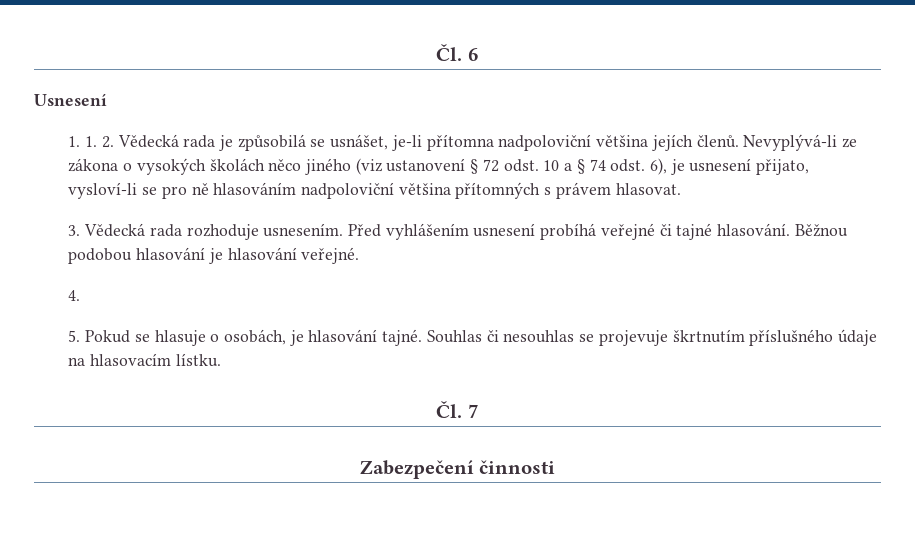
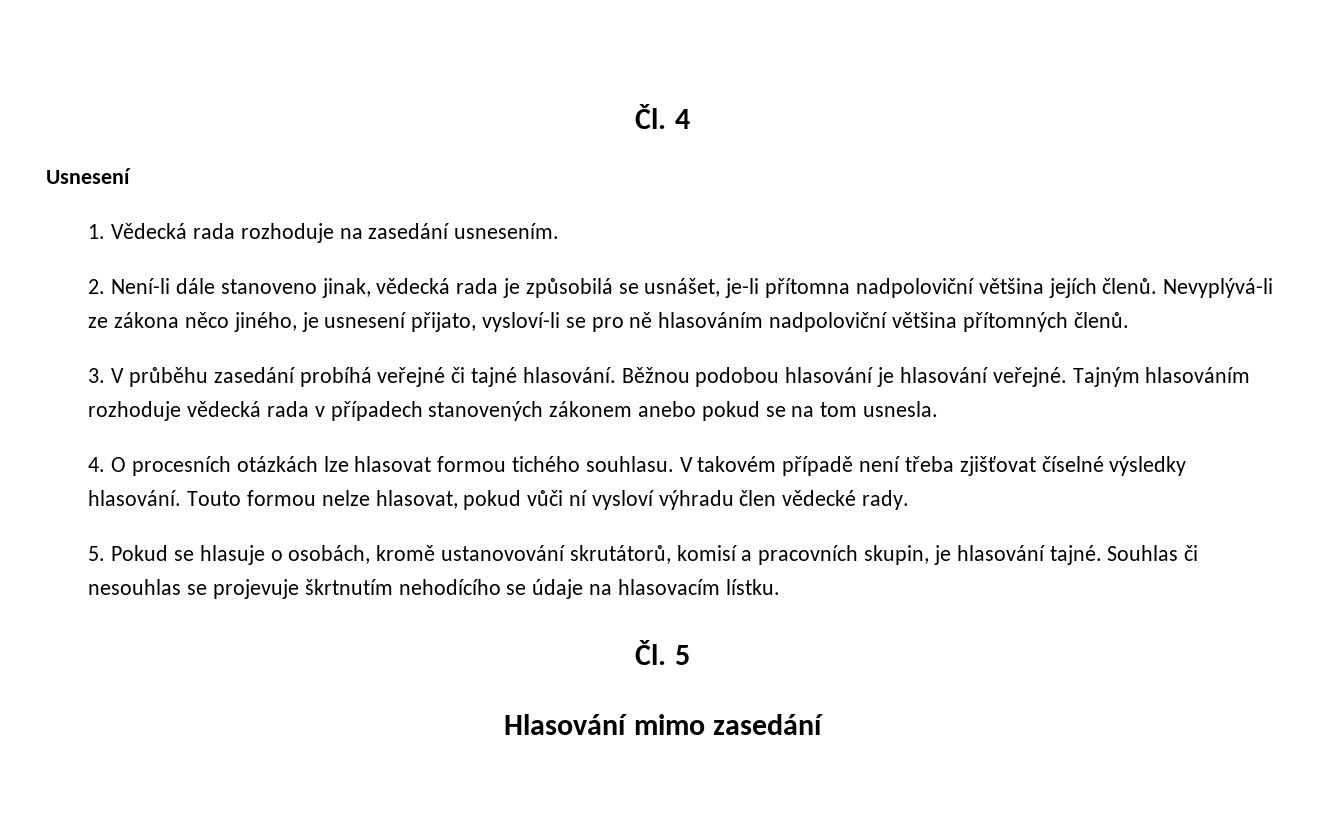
- Čl. 6
+ Čl. 4
- 1. 1. 2. Vědecká rada je způsobilá se usnášet, je-li přítomna nadpoloviční většina jejích členů.
+ 1. Vědecká rada rozhoduje na zasedání usnesením.
+ 2. Není-li dále stanoveno jinak, vědecká rada je způsobilá se usnášet, je-li přítomna nadpoloviční většina jejích členů.
- Nevyplývá-li ze zákona o vysokých školách něco jiného (viz ustanovení § 72 odst. 10 a § 74 odst. 6), je usnesení přijato, vysloví-li se pro ně hlasováním nadpoloviční většina přítomných s právem hlasovat.
- 3. Vědecká rada rozhoduje usnesením. Před vyhlášením usnesení probíhá veřejné či tajné hlasování.
+ Nevyplývá-li ze zákona něco jiného, je usnesení přijato, vysloví-li se pro ně hlasováním nadpoloviční většina přítomných členů.
+ 3. V průběhu zasedání probíhá veřejné či tajné hlasování.
- Běžnou podobou hlasování je hlasování veřejné.
- 4.
+ Běžnou podobou hlasování je hlasování veřejné. Tajným hlasováním rozhoduje vědecká rada v případech stanovených zákonem anebo pokud se na tom usnesla.
+ 4. O procesních otázkách lze hlasovat formou tichého souhlasu. V takovém případě není třeba zjišťovat číselné výsledky hlasování. Touto formou nelze hlasovat, pokud vůči ní vysloví výhradu člen vědecké rady.
- 5. Pokud se hlasuje o osobách, je hlasování tajné.
+ 5. Pokud se hlasuje o osobách, kromě ustanovování skrutátorů, komisí a pracovních skupin, je hlasování tajné.
- Souhlas či nesouhlas se projevuje škrtnutím příslušného údaje na hlasovacím lístku.
+ Souhlas či nesouhlas se projevuje škrtnutím nehodícího se údaje na hlasovacím lístku.
- Čl. 7
- Zabezpečení činnosti
+ Čl. 5
+ Hlasování mimo zasedání

